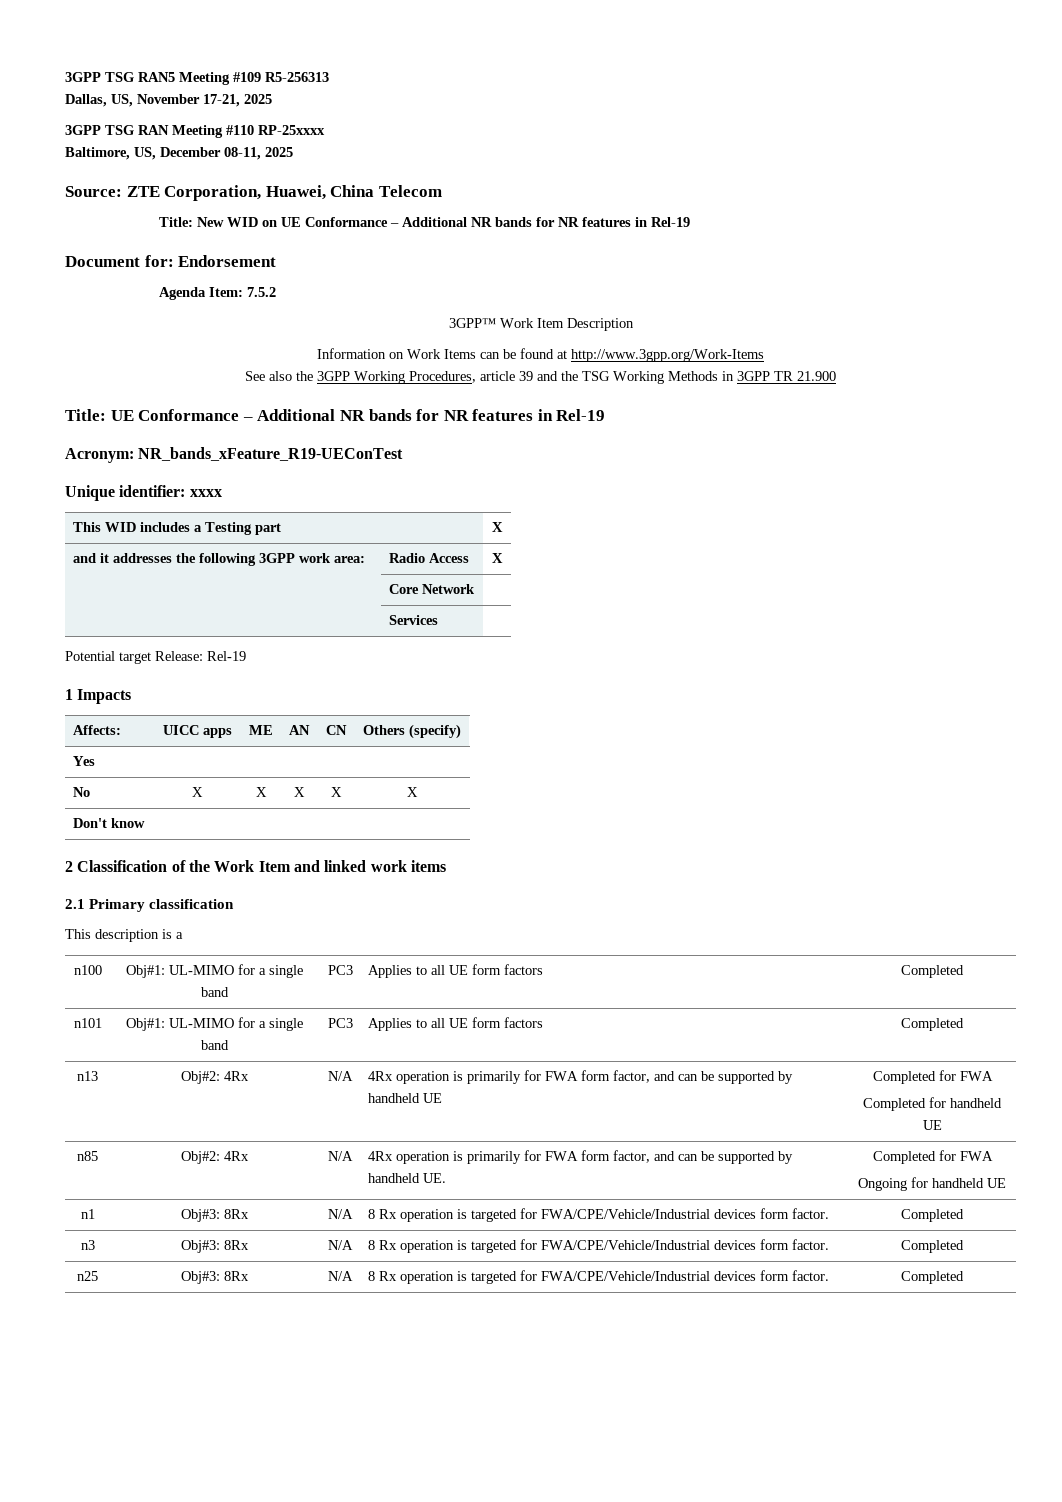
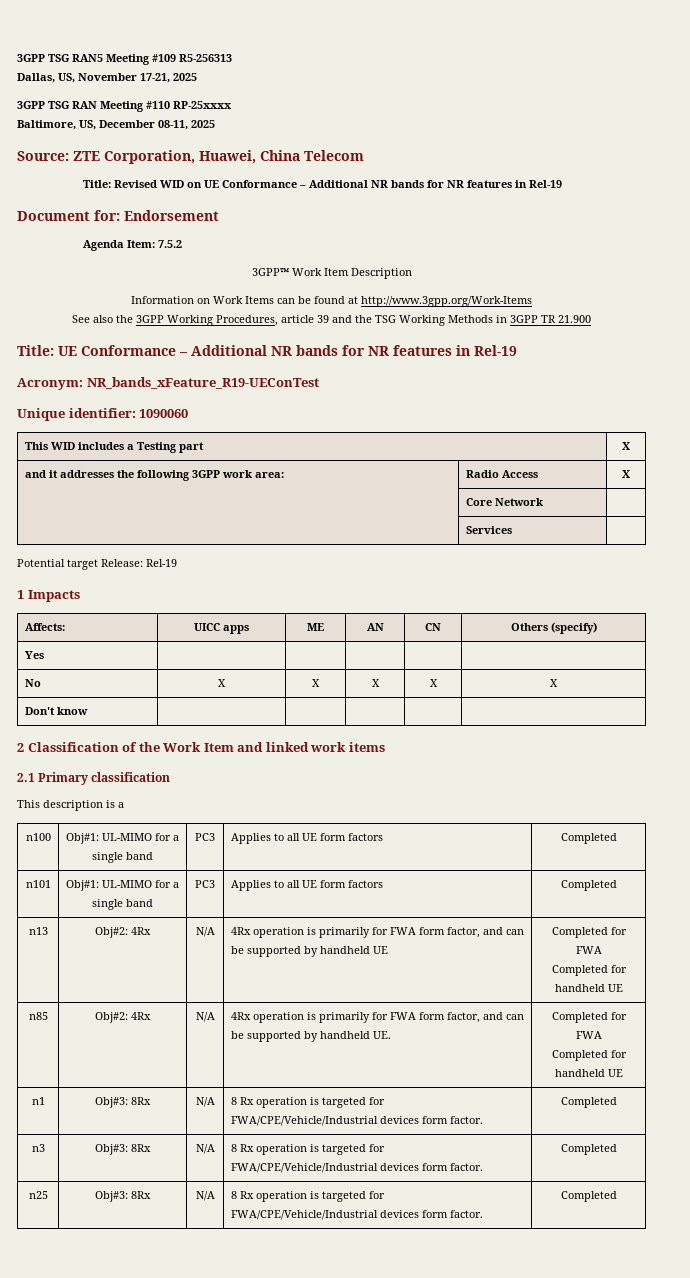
- Title: New WID on UE Conformance – Additional NR bands for NR features in Rel-19
+ Title: Revised WID on UE Conformance – Additional NR bands for NR features in Rel-19
- Unique identifier: xxxx
+ Unique identifier: 1090060
  n85 | Obj#2: 4Rx | N/A | 4Rx operation is primarily for FWA form factor, and can be supported by handheld UE. | Completed for FWA
- Ongoing for handheld UE
+ Completed for handheld UE

